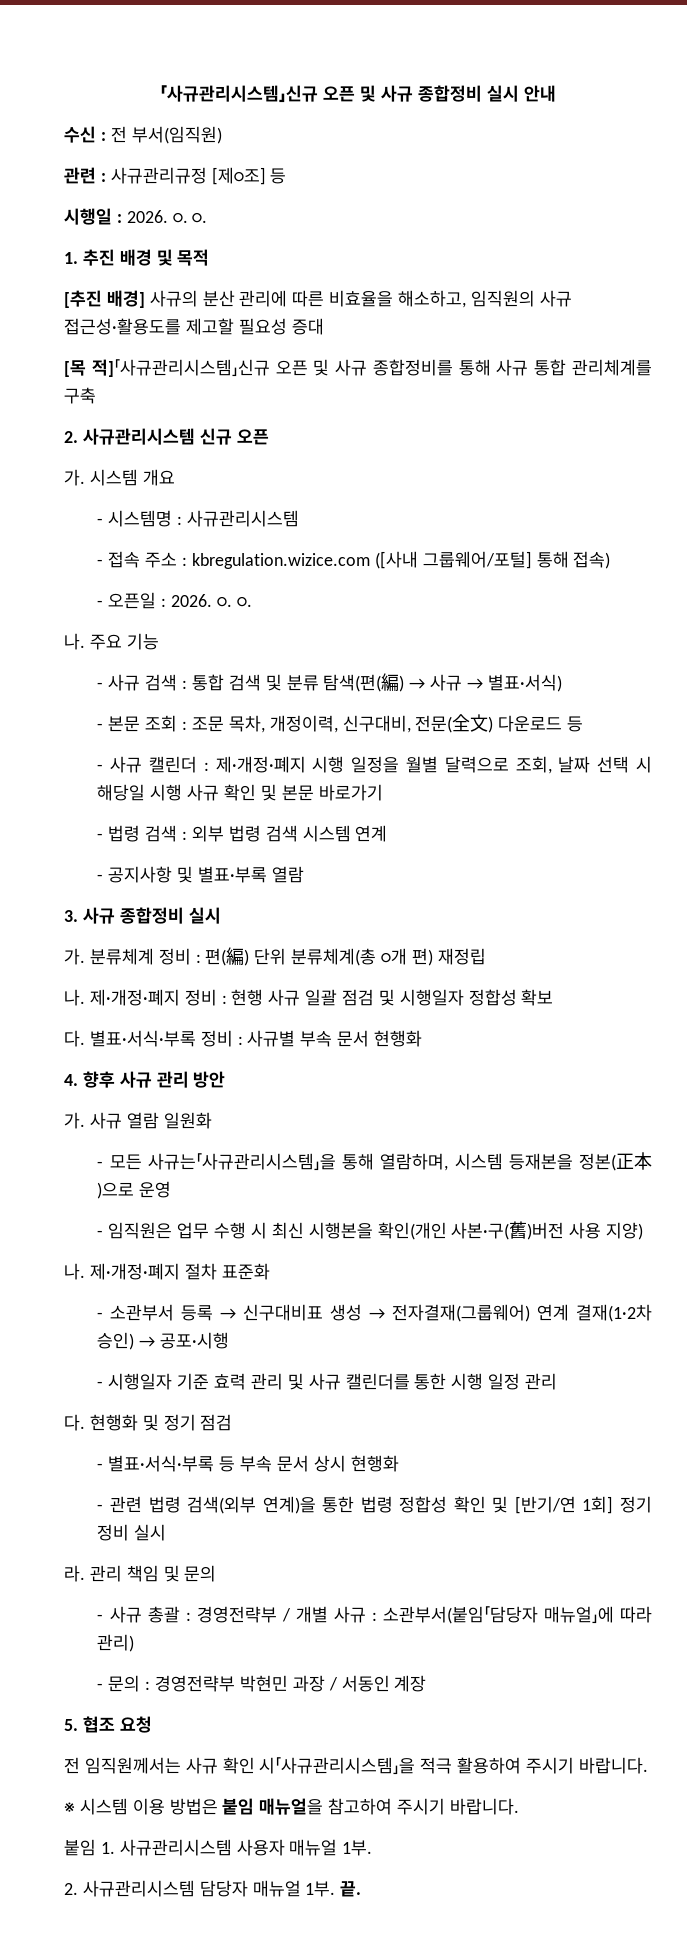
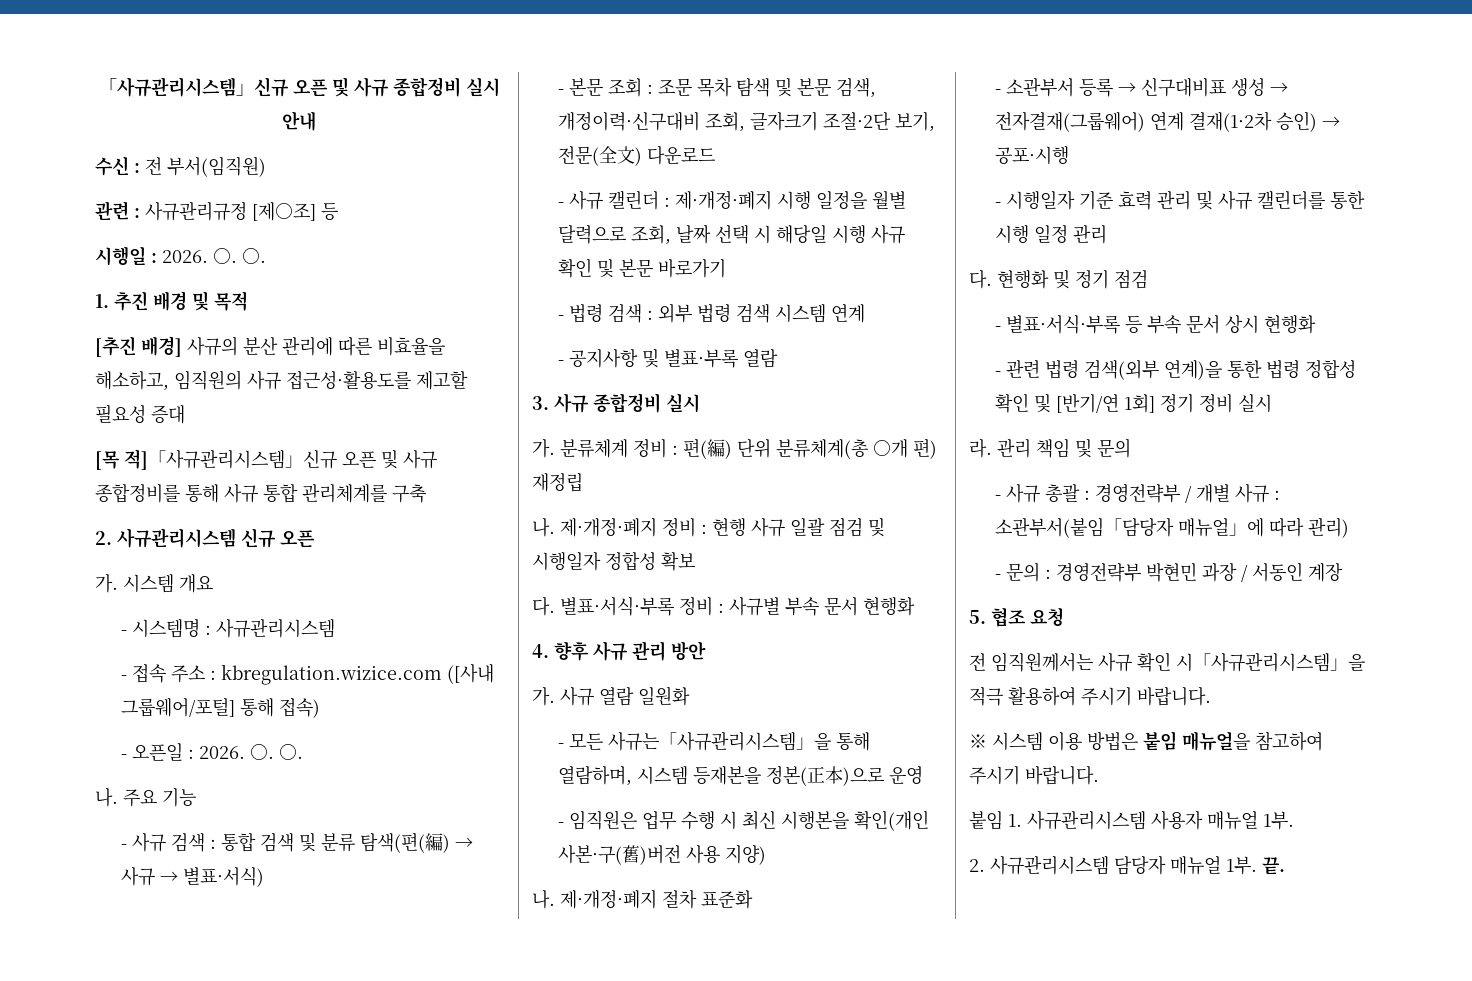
- - 본문 조회 : 조문 목차, 개정이력, 신구대비, 전문(全文) 다운로드 등
+ - 본문 조회 : 조문 목차 탐색 및 본문 검색, 개정이력·신구대비 조회, 글자크기 조절·2단 보기, 전문(全文) 다운로드

